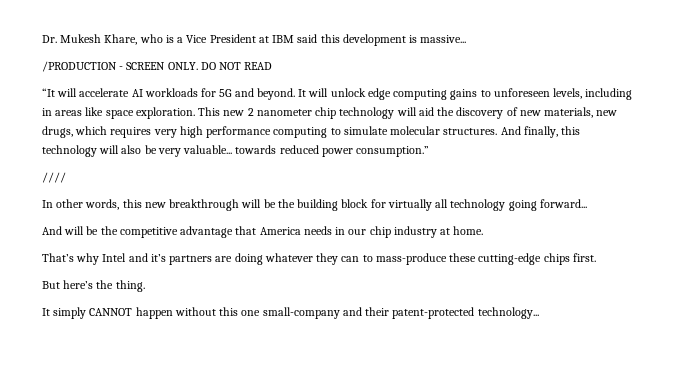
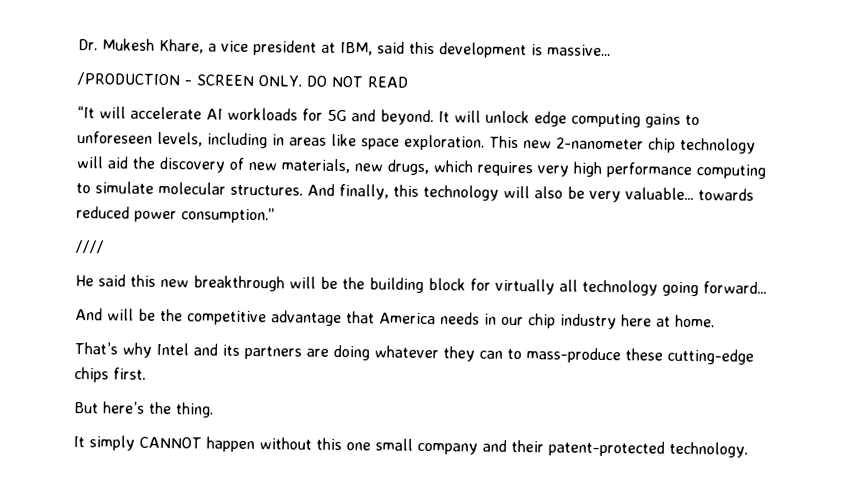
- Dr. Mukesh Khare, who is a Vice President at IBM said this development is massive...
+ Dr. Mukesh Khare, a vice president at IBM, said this development is massive...
- This new 2 nanometer chip technology will aid the discovery of new materials, new drugs, which requires very high performance computing to simulate molecular structures.
+ This new 2-nanometer chip technology will aid the discovery of new materials, new drugs, which requires very high performance computing to simulate molecular structures.
- In other words, this new breakthrough will be the building block for virtually all technology going forward...
+ He said this new breakthrough will be the building block for virtually all technology going forward...
- And will be the competitive advantage that America needs in our chip industry at home.
+ And will be the competitive advantage that America needs in our chip industry here at home.
- That’s why Intel and it’s partners are doing whatever they can to mass-produce these cutting-edge chips first.
+ That’s why Intel and its partners are doing whatever they can to mass-produce these cutting-edge chips first.
- It simply CANNOT happen without this one small-company and their patent-protected technology...
+ It simply CANNOT happen without this one small company and their patent-protected technology.

